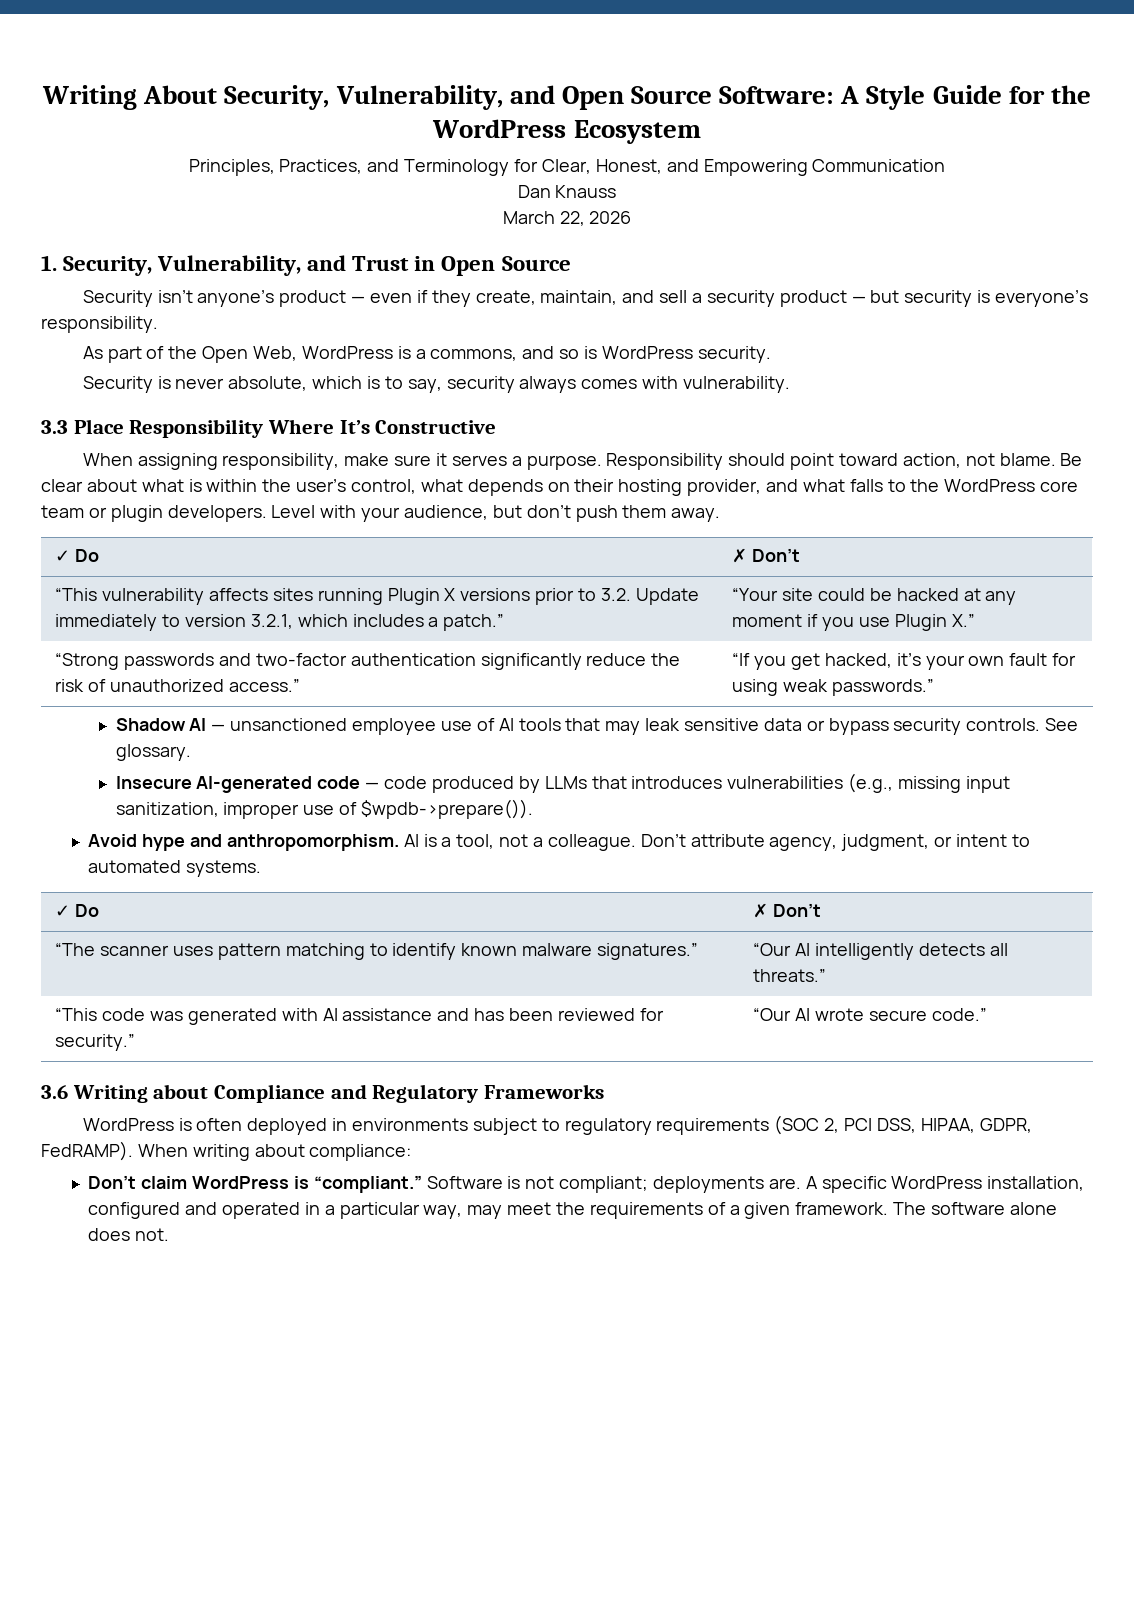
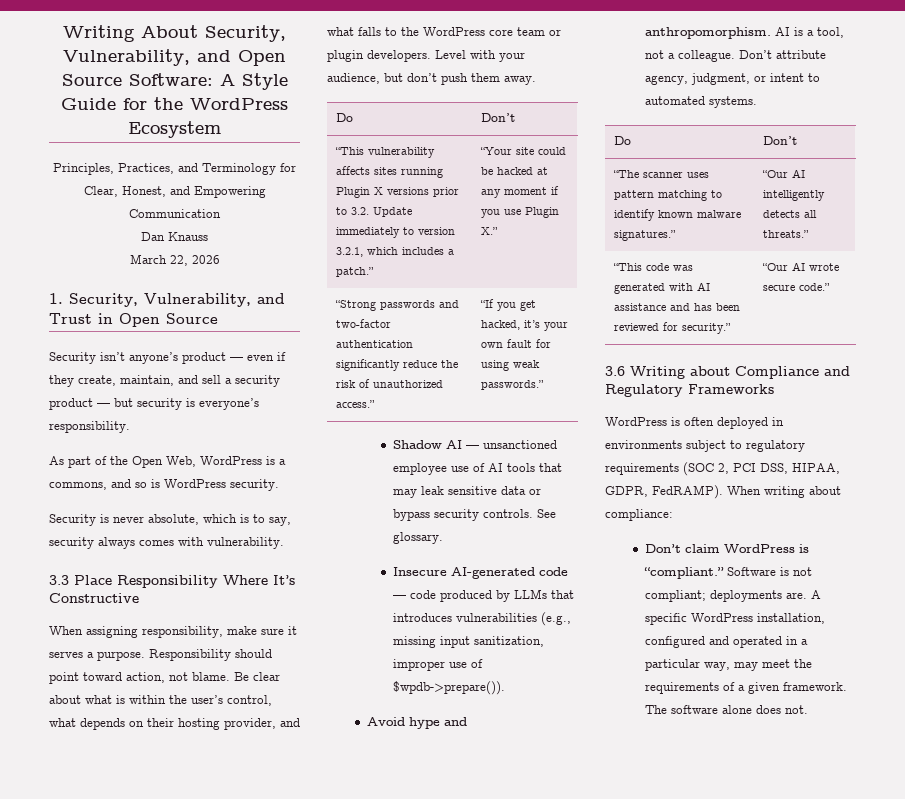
  Level with your audience, but don’t push them away.
- ✓ Do | ✗ Don’t
+ Do | Don’t
  Don’t attribute agency, judgment, or intent to automated systems.
- ✓ Do | ✗ Don’t
+ Do | Don’t

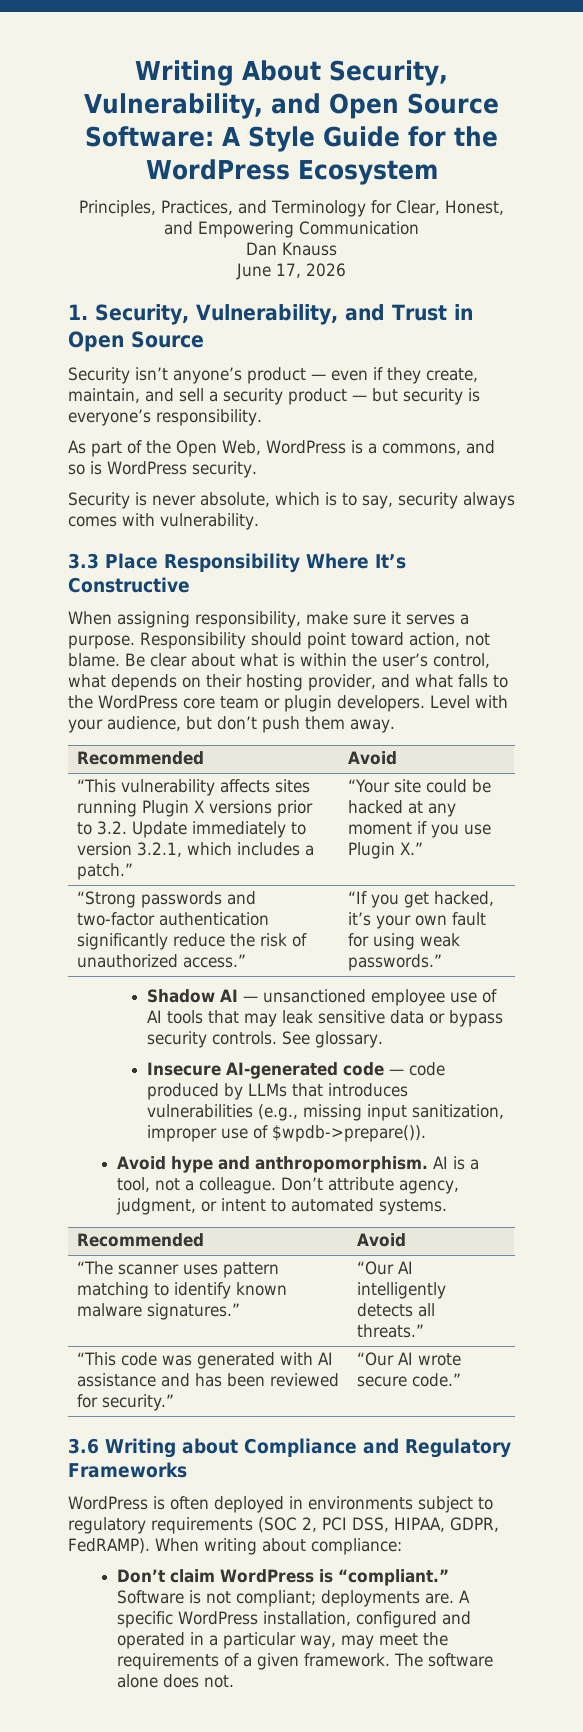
- March 22, 2026
+ June 17, 2026
  Level with your audience, but don’t push them away.
- Do | Don’t
+ Recommended | Avoid
  Don’t attribute agency, judgment, or intent to automated systems.
- Do | Don’t
+ Recommended | Avoid

